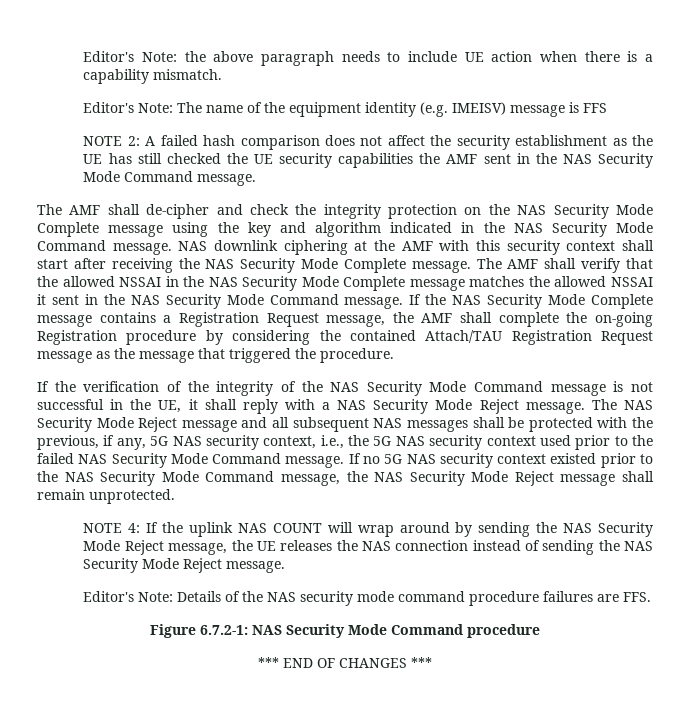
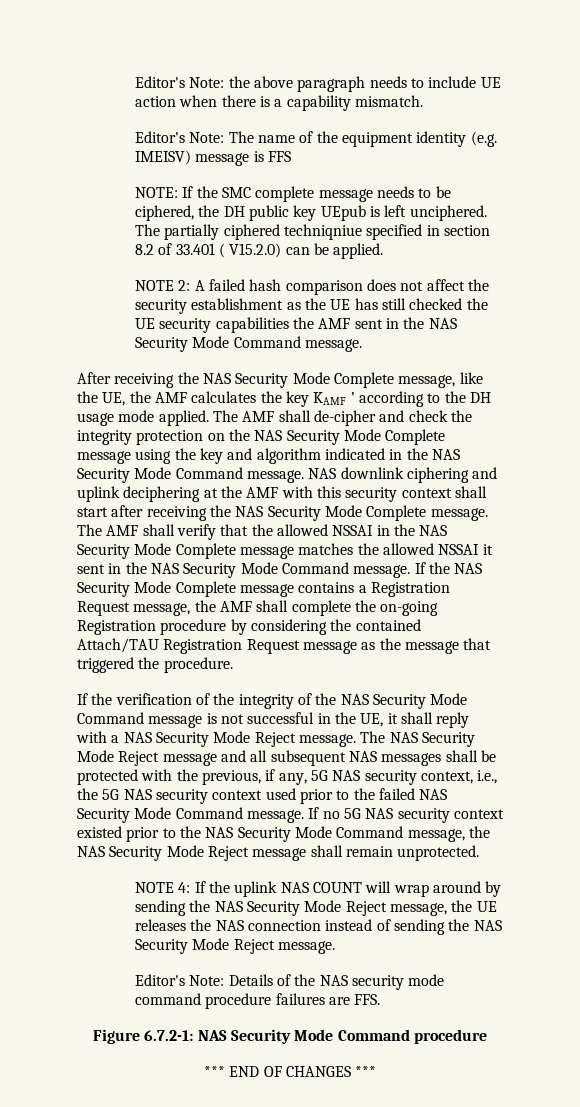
+ NOTE: If the SMC complete message needs to be ciphered, the DH public key UEpub is left unciphered. The partially ciphered techniqniue specified in section 8.2 of 33.401 ( V15.2.0) can be applied.
+ After receiving the NAS Security Mode Complete message, like the UE, the AMF calculates the key KAMF ’ according to the DH usage mode applied.
- NAS downlink ciphering at the AMF with this security context shall start after receiving the NAS Security Mode Complete message.
+ NAS downlink ciphering and uplink deciphering at the AMF with this security context shall start after receiving the NAS Security Mode Complete message.

